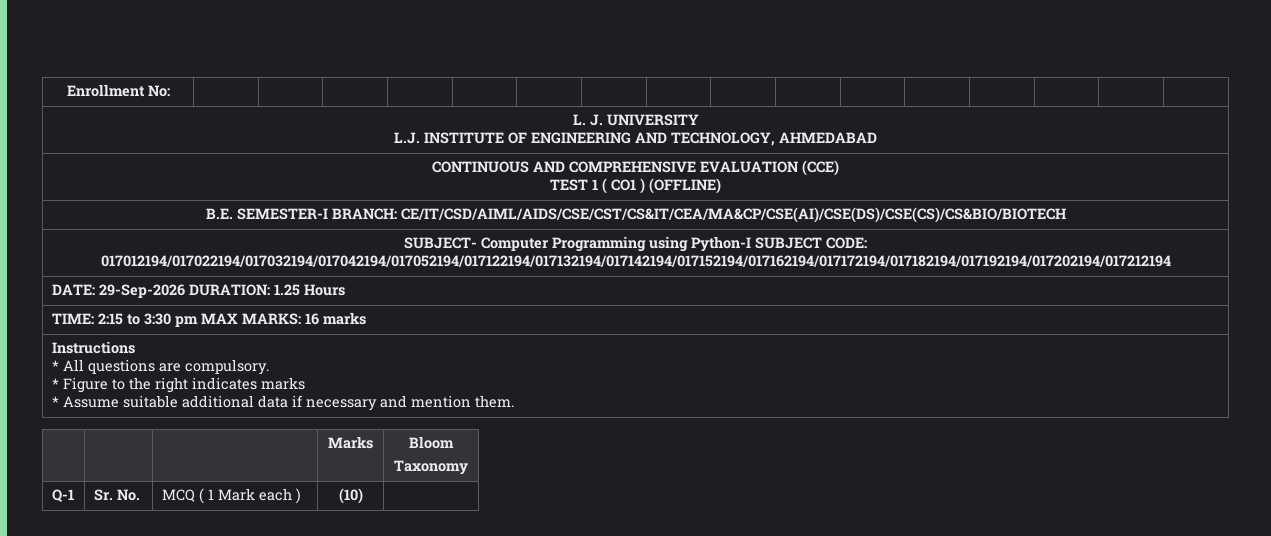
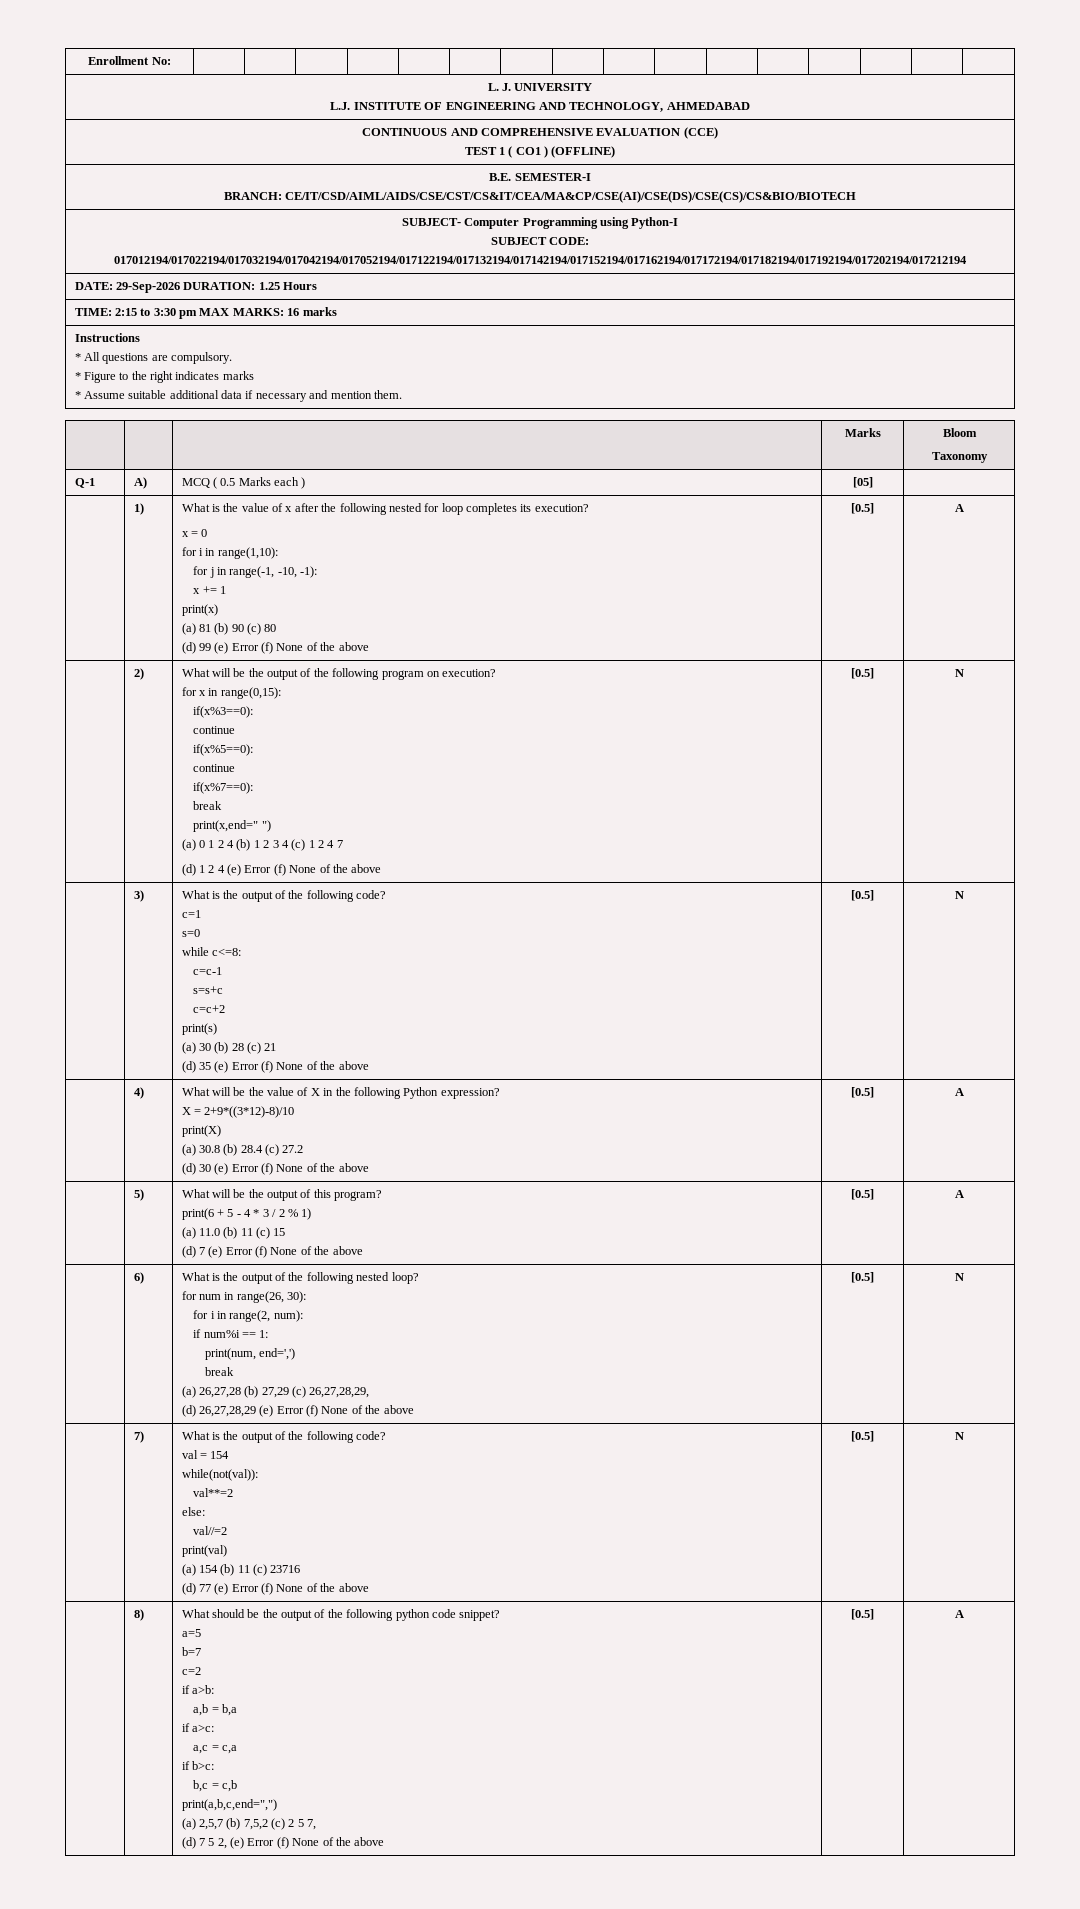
- B.E. SEMESTER-I BRANCH: CE/IT/CSD/AIML/AIDS/CSE/CST/CS&IT/CEA/MA&CP/CSE(AI)/CSE(DS)/CSE(CS)/CS&BIO/BIOTECH
+ B.E. SEMESTER-I
+ BRANCH: CE/IT/CSD/AIML/AIDS/CSE/CST/CS&IT/CEA/MA&CP/CSE(AI)/CSE(DS)/CSE(CS)/CS&BIO/BIOTECH
- SUBJECT- Computer Programming using Python-I SUBJECT CODE: 017012194/017022194/017032194/017042194/017052194/017122194/017132194/017142194/017152194/017162194/017172194/017182194/017192194/017202194/017212194
+ SUBJECT- Computer Programming using Python-I
+ SUBJECT CODE: 017012194/017022194/017032194/017042194/017052194/017122194/017132194/017142194/017152194/017162194/017172194/017182194/017192194/017202194/017212194
- Q-1 | Sr. No. | MCQ ( 1 Mark each ) | (10) |
+ Q-1 | A) | MCQ ( 0.5 Marks each ) | [05] |
+ | 1) | What is the value of x after the following nested for loop completes its execution?
+ x = 0
+ for i in range(1,10):
+ for j in range(-1, -10, -1):
+ x += 1
+ print(x)
+ (a) 81 (b) 90 (c) 80
+ (d) 99 (e) Error (f) None of the above | [0.5] | A
+ | 2) | What will be the output of the following program on execution?
+ for x in range(0,15):
+ if(x%3==0):
+ continue
+ if(x%5==0):
+ continue
+ if(x%7==0):
+ break
+ print(x,end=" ")
+ (a) 0 1 2 4 (b) 1 2 3 4 (c) 1 2 4 7
+ (d) 1 2 4 (e) Error (f) None of the above | [0.5] | N
+ | 3) | What is the output of the following code?
+ c=1
+ s=0
+ while c<=8:
+ c=c-1
+ s=s+c
+ c=c+2
+ print(s)
+ (a) 30 (b) 28 (c) 21
+ (d) 35 (e) Error (f) None of the above | [0.5] | N
+ | 4) | What will be the value of X in the following Python expression?
+ X = 2+9*((3*12)-8)/10
+ print(X)
+ (a) 30.8 (b) 28.4 (c) 27.2
+ (d) 30 (e) Error (f) None of the above | [0.5] | A
+ | 5) | What will be the output of this program?
+ print(6 + 5 - 4 * 3 / 2 % 1)
+ (a) 11.0 (b) 11 (c) 15
+ (d) 7 (e) Error (f) None of the above | [0.5] | A
+ | 6) | What is the output of the following nested loop?
+ for num in range(26, 30):
+ for i in range(2, num):
+ if num%i == 1:
+ print(num, end=',')
+ break
+ (a) 26,27,28 (b) 27,29 (c) 26,27,28,29,
+ (d) 26,27,28,29 (e) Error (f) None of the above | [0.5] | N
+ | 7) | What is the output of the following code?
+ val = 154
+ while(not(val)):
+ val**=2
+ else:
+ val//=2
+ print(val)
+ (a) 154 (b) 11 (c) 23716
+ (d) 77 (e) Error (f) None of the above | [0.5] | N
+ | 8) | What should be the output of the following python code snippet?
+ a=5
+ b=7
+ c=2
+ if a>b:
+ a,b = b,a
+ if a>c:
+ a,c = c,a
+ if b>c:
+ b,c = c,b
+ print(a,b,c,end=",")
+ (a) 2,5,7 (b) 7,5,2 (c) 2 5 7,
+ (d) 7 5 2, (e) Error (f) None of the above | [0.5] | A

